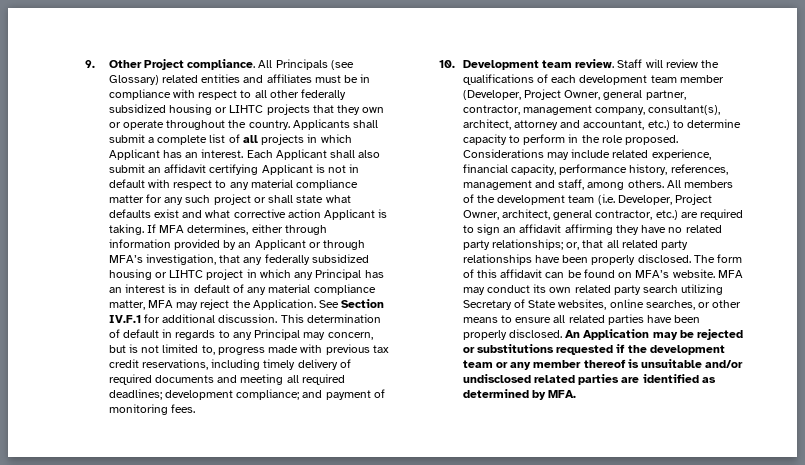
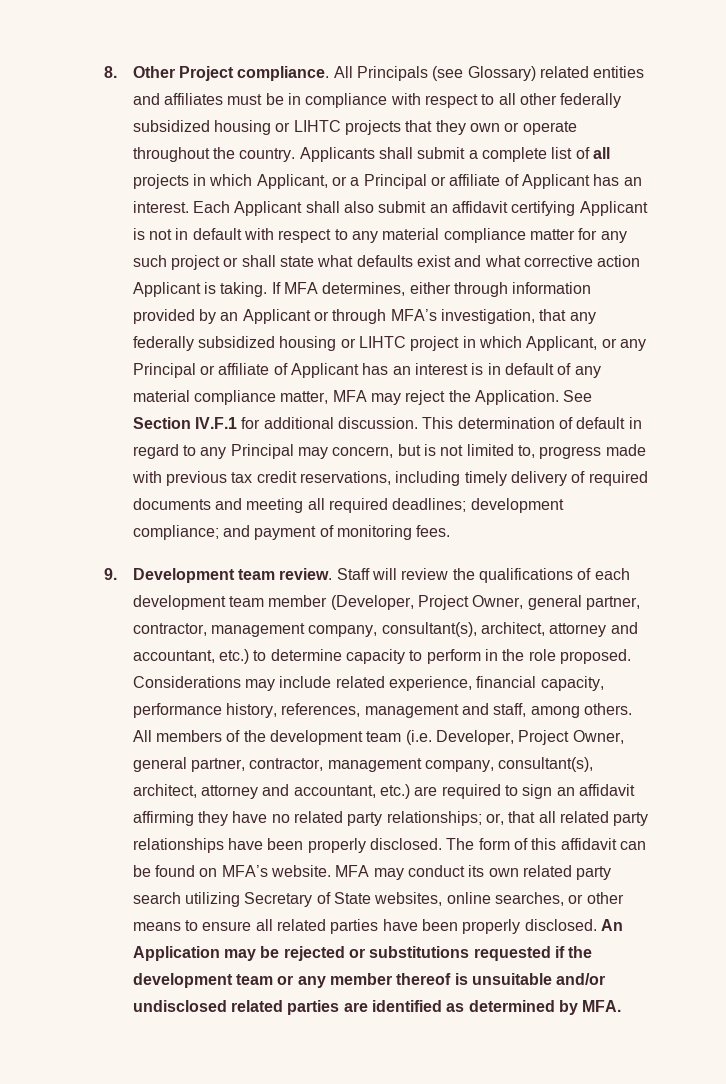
- 9. Other Project compliance.
+ 8. Other Project compliance.
- Applicants shall submit a complete list of all projects in which Applicant has an interest.
+ Applicants shall submit a complete list of all projects in which Applicant, or a Principal or affiliate of Applicant has an interest.
- If MFA determines, either through information provided by an Applicant or through MFA’s investigation, that any federally subsidized housing or LIHTC project in which any Principal has an interest is in default of any material compliance matter, MFA may reject the Application.
+ If MFA determines, either through information provided by an Applicant or through MFA’s investigation, that any federally subsidized housing or LIHTC project in which Applicant, or any Principal or affiliate of Applicant has an interest is in default of any material compliance matter, MFA may reject the Application.
- This determination of default in regards to any Principal may concern, but is not limited to, progress made with previous tax credit reservations, including timely delivery of required documents and meeting all required deadlines; development compliance; and payment of monitoring fees.
+ This determination of default in regard to any Principal may concern, but is not limited to, progress made with previous tax credit reservations, including timely delivery of required documents and meeting all required deadlines; development compliance; and payment of monitoring fees.
- 10. Development team review.
+ 9. Development team review.
- All members of the development team (i.e. Developer, Project Owner, architect, general contractor, etc.) are required to sign an affidavit affirming they have no related party relationships; or, that all related party relationships have been properly disclosed.
+ All members of the development team (i.e. Developer, Project Owner, general partner, contractor, management company, consultant(s), architect, attorney and accountant, etc.) are required to sign an affidavit affirming they have no related party relationships; or, that all related party relationships have been properly disclosed.

